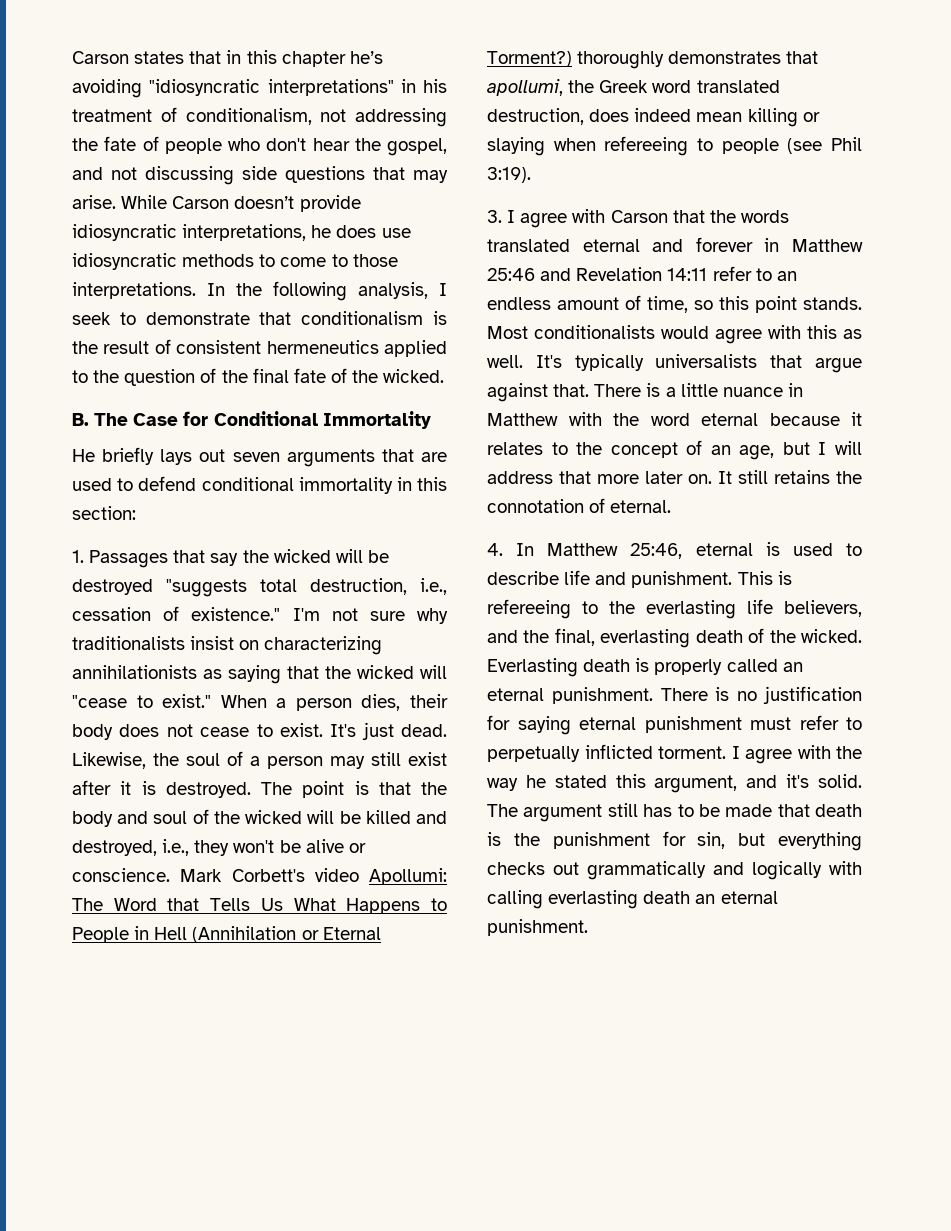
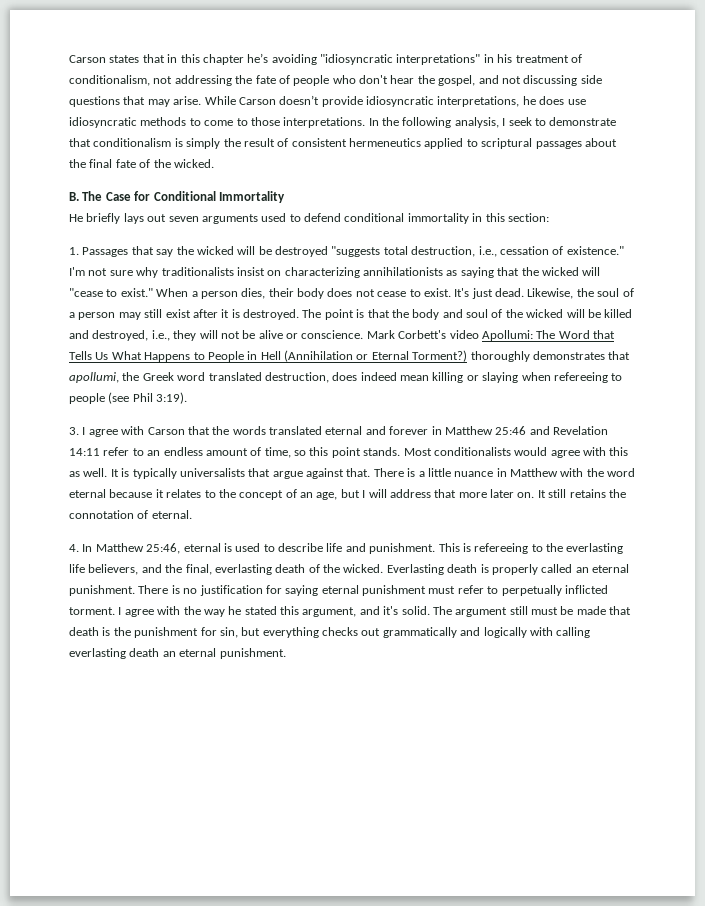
- In the following analysis, I seek to demonstrate that conditionalism is the result of consistent hermeneutics applied to the question of the final fate of the wicked.
+ In the following analysis, I seek to demonstrate that conditionalism is simply the result of consistent hermeneutics applied to scriptural passages about the final fate of the wicked.
- He briefly lays out seven arguments that are used to defend conditional immortality in this section:
+ He briefly lays out seven arguments used to defend conditional immortality in this section:
- The point is that the body and soul of the wicked will be killed and destroyed, i.e., they won't be alive or conscience.
+ The point is that the body and soul of the wicked will be killed and destroyed, i.e., they will not be alive or conscience.
- It's typically universalists that argue against that.
+ It is typically universalists that argue against that.
- The argument still has to be made that death is the punishment for sin, but everything checks out grammatically and logically with calling everlasting death an eternal punishment.
+ The argument still must be made that death is the punishment for sin, but everything checks out grammatically and logically with calling everlasting death an eternal punishment.

